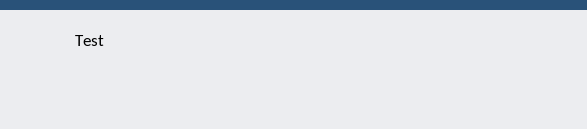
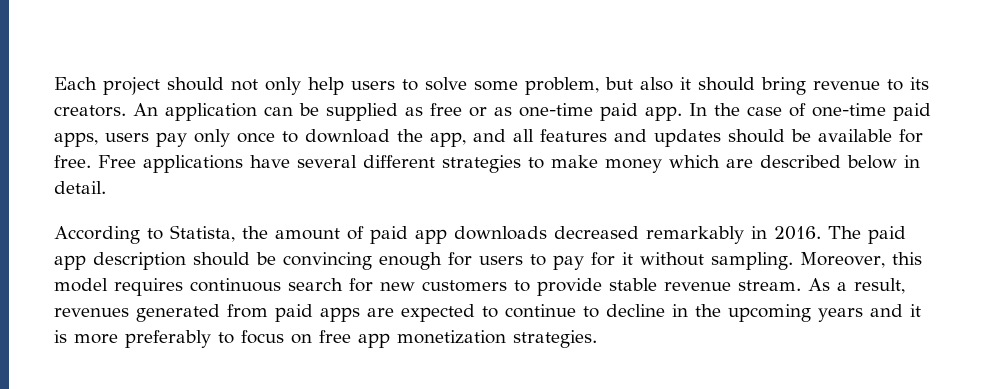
- Test
+ Each project should not only help users to solve some problem, but also it should bring revenue to its creators. An application can be supplied as free or as one-time paid app. In the case of one-time paid apps, users pay only once to download the app, and all features and updates should be available for free. Free applications have several different strategies to make money which are described below in detail.
+ According to Statista, the amount of paid app downloads decreased remarkably in 2016. The paid app description should be convincing enough for users to pay for it without sampling. Moreover, this model requires continuous search for new customers to provide stable revenue stream. As a result, revenues generated from paid apps are expected to continue to decline in the upcoming years and it is more preferably to focus on free app monetization strategies.

